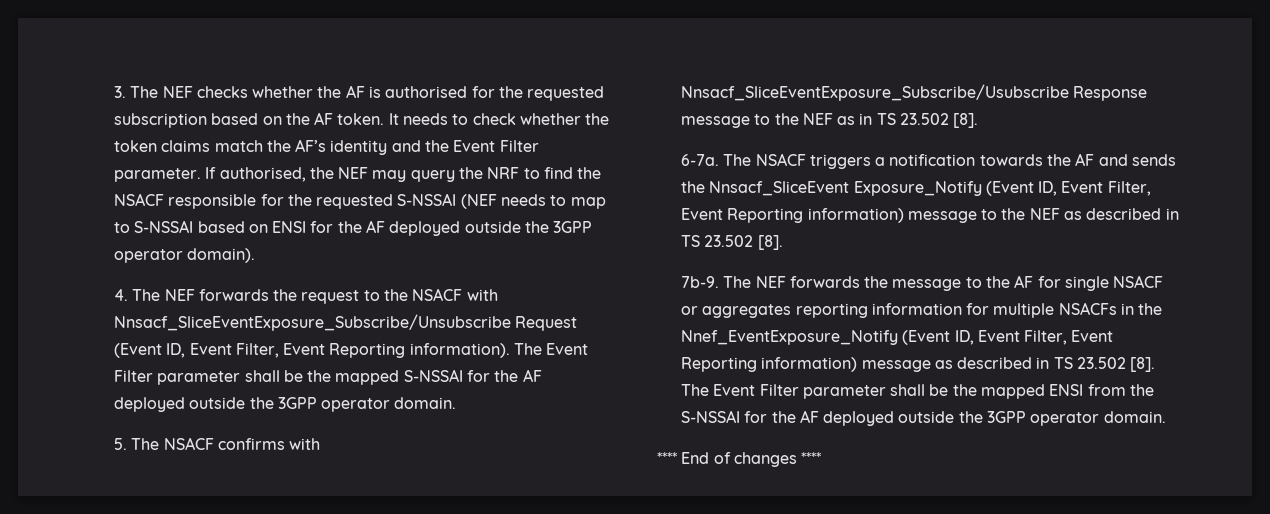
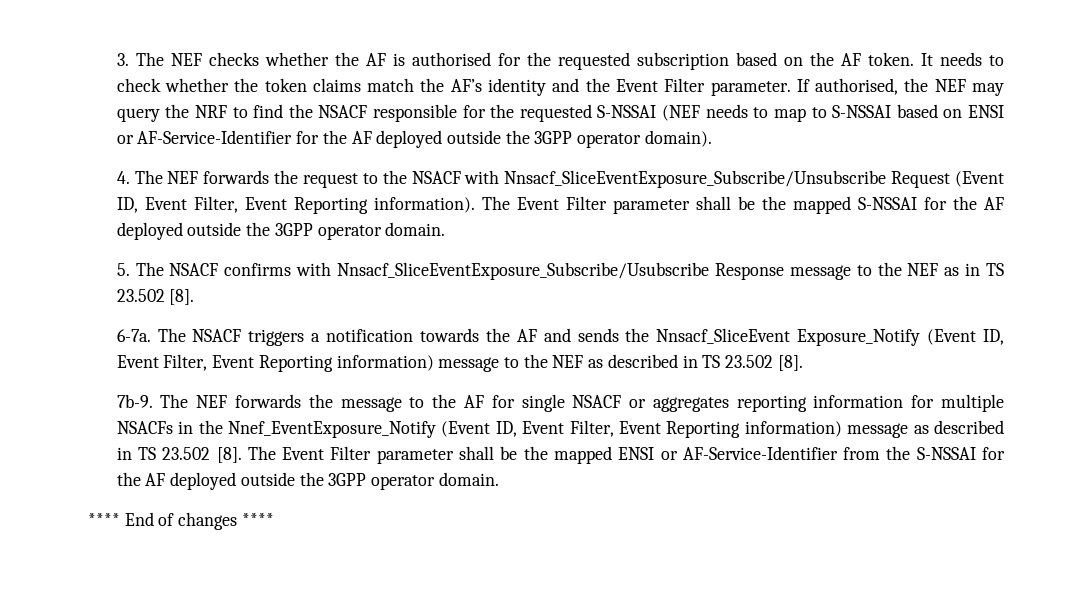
- If authorised, the NEF may query the NRF to find the NSACF responsible for the requested S-NSSAI (NEF needs to map to S-NSSAI based on ENSI for the AF deployed outside the 3GPP operator domain).
+ If authorised, the NEF may query the NRF to find the NSACF responsible for the requested S-NSSAI (NEF needs to map to S-NSSAI based on ENSI or AF-Service-Identifier for the AF deployed outside the 3GPP operator domain).
- The Event Filter parameter shall be the mapped ENSI from the S-NSSAI for the AF deployed outside the 3GPP operator domain.
+ The Event Filter parameter shall be the mapped ENSI or AF-Service-Identifier from the S-NSSAI for the AF deployed outside the 3GPP operator domain.

